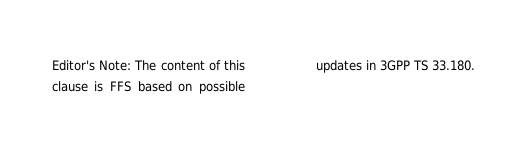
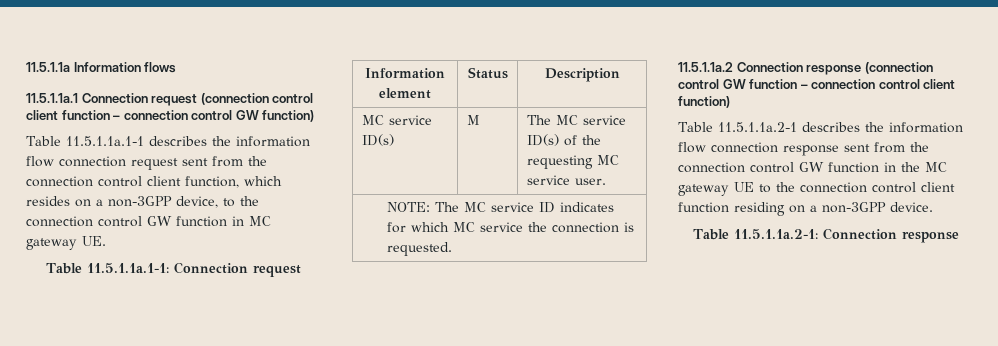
- Editor's Note: The content of this clause is FFS based on possible updates in 3GPP TS 33.180.
+ 11.5.1.1a Information flows
+ 11.5.1.1a.1 Connection request (connection control client function – connection control GW function)
+ Table 11.5.1.1a.1-1 describes the information flow connection request sent from the connection control client function, which resides on a non-3GPP device, to the connection control GW function in MC gateway UE.
+ Table 11.5.1.1a.1-1: Connection request
+ Information element | Status | Description
+ MC service ID(s) | M | The MC service ID(s) of the requesting MC service user.
+ NOTE: The MC service ID indicates for which MC service the connection is requested.
+ 11.5.1.1a.2 Connection response (connection control GW function – connection control client function)
+ Table 11.5.1.1a.2-1 describes the information flow connection response sent from the connection control GW function in the MC gateway UE to the connection control client function residing on a non-3GPP device.
+ Table 11.5.1.1a.2-1: Connection response

